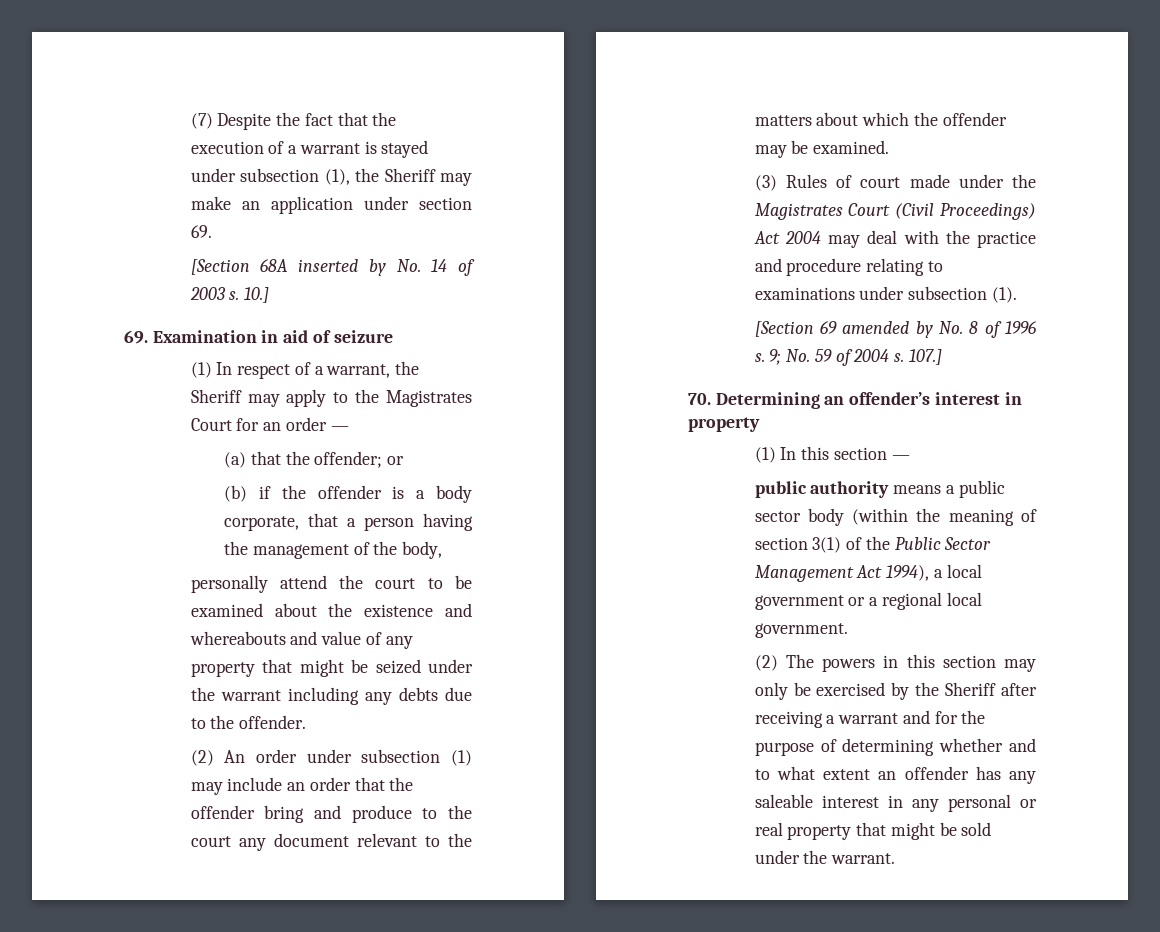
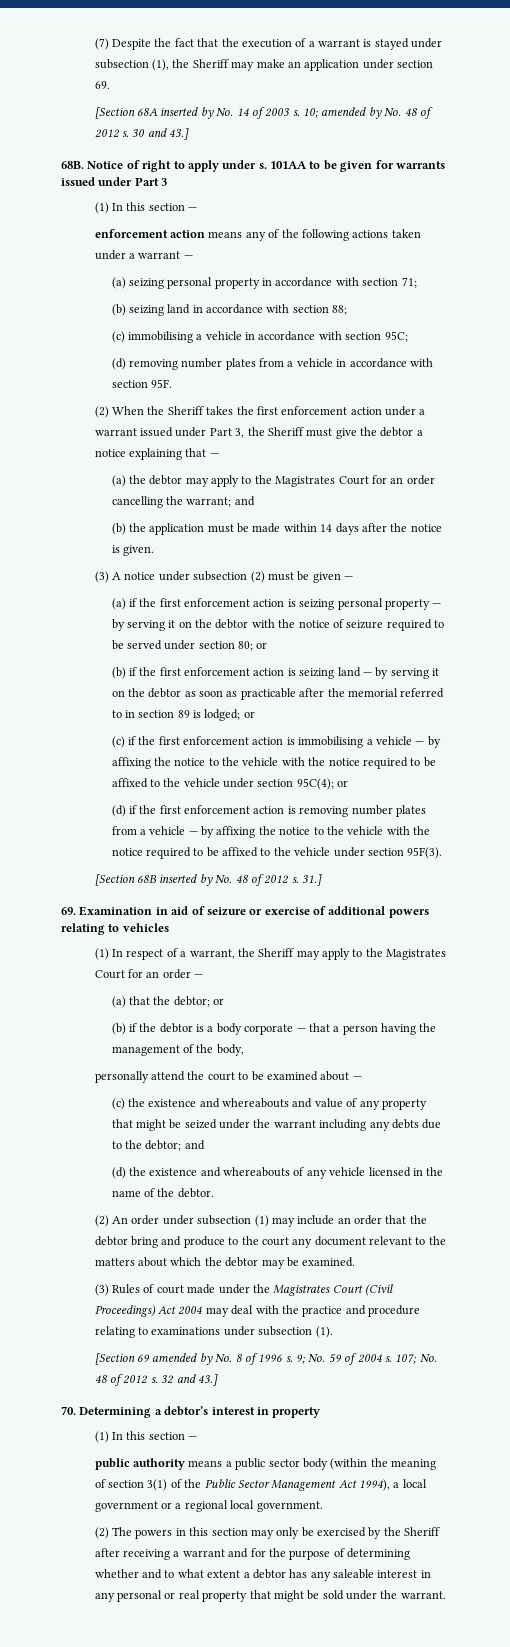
- 10.]
+ 10; amended by No. 48 of 2012 s. 30 and 43.]
+ 68B. Notice of right to apply under s. 101AA to be given for warrants issued under Part 3
+ (1) In this section —
+ enforcement action means any of the following actions taken under a warrant —
+ (a) seizing personal property in accordance with section 71;
+ (b) seizing land in accordance with section 88;
+ (c) immobilising a vehicle in accordance with section 95C;
+ (d) removing number plates from a vehicle in accordance with section 95F.
+ (2) When the Sheriff takes the first enforcement action under a warrant issued under Part 3, the Sheriff must give the debtor a notice explaining that —
+ (a) the debtor may apply to the Magistrates Court for an order cancelling the warrant; and
+ (b) the application must be made within 14 days after the notice is given.
+ (3) A notice under subsection (2) must be given —
+ (a) if the first enforcement action is seizing personal property — by serving it on the debtor with the notice of seizure required to be served under section 80; or
+ (b) if the first enforcement action is seizing land — by serving it on the debtor as soon as practicable after the memorial referred to in section 89 is lodged; or
+ (c) if the first enforcement action is immobilising a vehicle — by affixing the notice to the vehicle with the notice required to be affixed to the vehicle under section 95C(4); or
+ (d) if the first enforcement action is removing number plates from a vehicle — by affixing the notice to the vehicle with the notice required to be affixed to the vehicle under section 95F(3).
+ [Section 68B inserted by No. 48 of 2012 s. 31.]
- 69. Examination in aid of seizure
+ 69. Examination in aid of seizure or exercise of additional powers relating to vehicles
- (a) that the offender; or
- (b) if the offender is a body corporate, that a person having the management of the body,
+ (a) that the debtor; or
+ (b) if the debtor is a body corporate — that a person having the management of the body,
- personally attend the court to be examined about the existence and whereabouts and value of any property that might be seized under the warrant including any debts due to the offender.
+ personally attend the court to be examined about —
+ (c) the existence and whereabouts and value of any property that might be seized under the warrant including any debts due to the debtor; and
+ (d) the existence and whereabouts of any vehicle licensed in the name of the debtor.
- (2) An order under subsection (1) may include an order that the offender bring and produce to the court any document relevant to the matters about which the offender may be examined.
+ (2) An order under subsection (1) may include an order that the debtor bring and produce to the court any document relevant to the matters about which the debtor may be examined.
- 107.]
+ 107; No. 48 of 2012 s. 32 and 43.]
- 70. Determining an offender’s interest in property
+ 70. Determining a debtor’s interest in property
- (2) The powers in this section may only be exercised by the Sheriff after receiving a warrant and for the purpose of determining whether and to what extent an offender has any saleable interest in any personal or real property that might be sold under the warrant.
+ (2) The powers in this section may only be exercised by the Sheriff after receiving a warrant and for the purpose of determining whether and to what extent a debtor has any saleable interest in any personal or real property that might be sold under the warrant.

